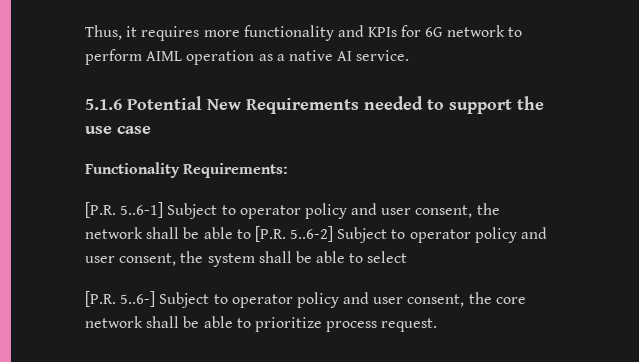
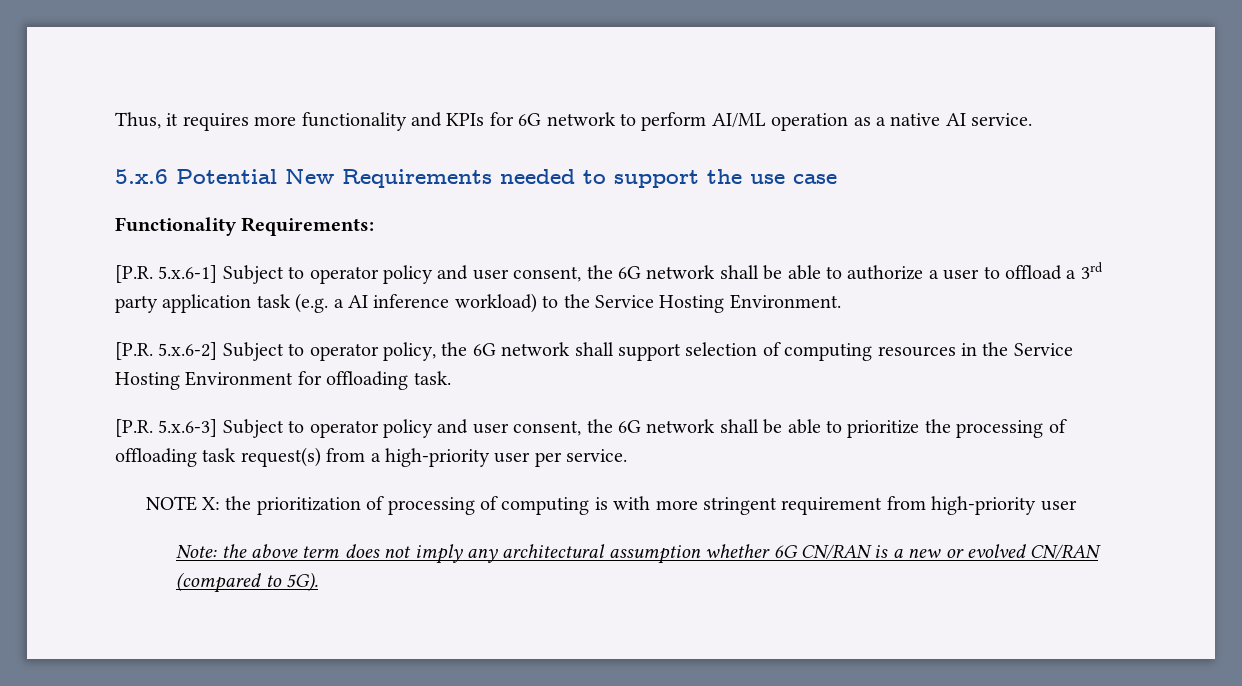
- Thus, it requires more functionality and KPIs for 6G network to perform AIML operation as a native AI service.
+ Thus, it requires more functionality and KPIs for 6G network to perform AI/ML operation as a native AI service.
- 5.1.6 Potential New Requirements needed to support the use case
+ 5.x.6 Potential New Requirements needed to support the use case
- [P.R. 5..6-1] Subject to operator policy and user consent, the network shall be able to [P.R. 5..6-2] Subject to operator policy and user consent, the system shall be able to select
- [P.R. 5..6-] Subject to operator policy and user consent, the core network shall be able to prioritize process request.
+ [P.R. 5.x.6-1] Subject to operator policy and user consent, the 6G network shall be able to authorize a user to offload a 3rd party application task (e.g. a AI inference workload) to the Service Hosting Environment.
+ [P.R. 5.x.6-2] Subject to operator policy, the 6G network shall support selection of computing resources in the Service Hosting Environment for offloading task.
+ [P.R. 5.x.6-3] Subject to operator policy and user consent, the 6G network shall be able to prioritize the processing of offloading task request(s) from a high-priority user per service.
+ NOTE X: the prioritization of processing of computing is with more stringent requirement from high-priority user
+ Note: the above term does not imply any architectural assumption whether 6G CN/RAN is a new or evolved CN/RAN (compared to 5G).

